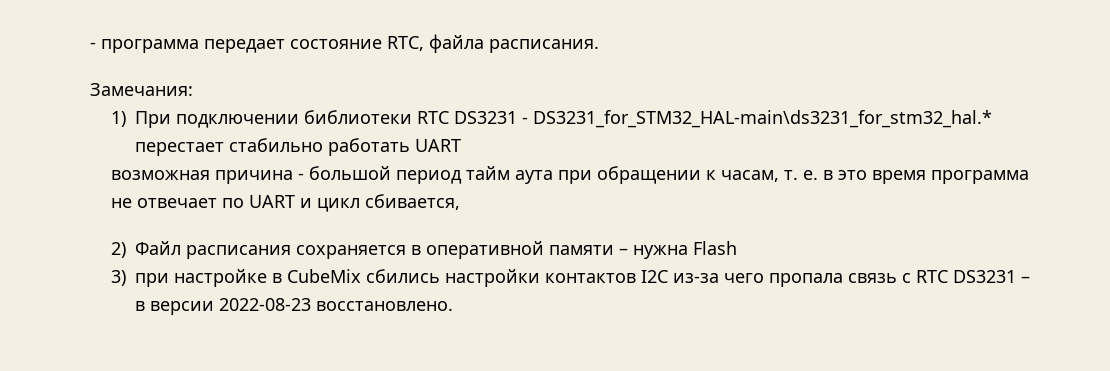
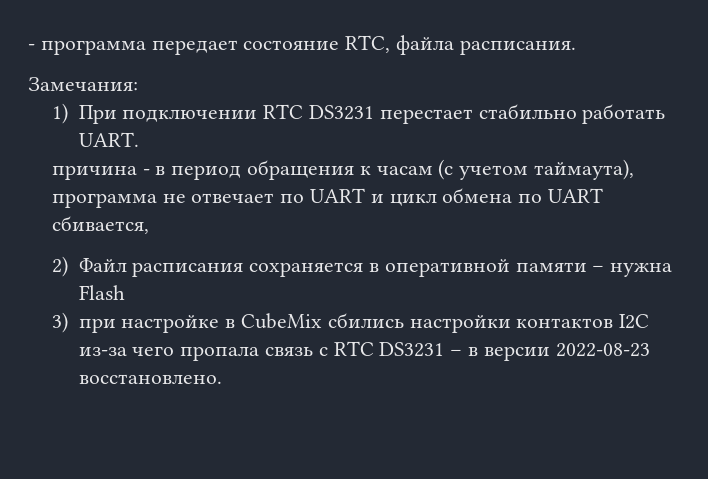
- 1) При подключении библиотеки RTC DS3231 - DS3231_for_STM32_HAL-main\ds3231_for_stm32_hal.* перестает стабильно работать UART
- возможная причина - большой период тайм аута при обращении к часам, т. е. в это время программа не отвечает по UART и цикл сбивается,
+ 1) При подключении RTC DS3231 перестает стабильно работать UART.
+ причина - в период обращения к часам (с учетом таймаута), программа не отвечает по UART и цикл обмена по UART сбивается,

